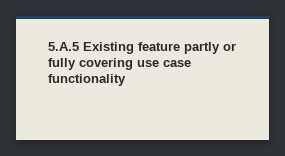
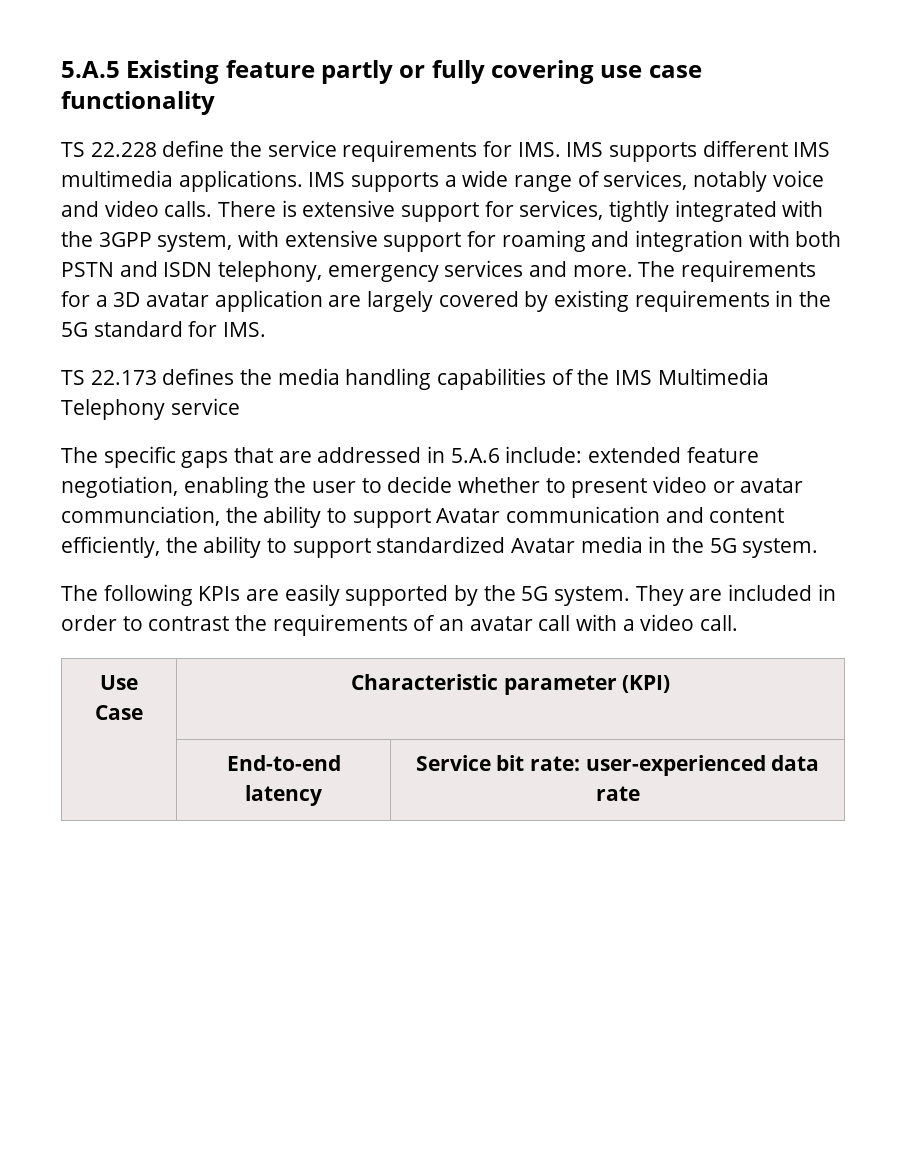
+ TS 22.228 define the service requirements for IMS. IMS supports different IMS multimedia applications. IMS supports a wide range of services, notably voice and video calls. There is extensive support for services, tightly integrated with the 3GPP system, with extensive support for roaming and integration with both PSTN and ISDN telephony, emergency services and more. The requirements for a 3D avatar application are largely covered by existing requirements in the 5G standard for IMS.
+ TS 22.173 defines the media handling capabilities of the IMS Multimedia Telephony service
+ The specific gaps that are addressed in 5.A.6 include: extended feature negotiation, enabling the user to decide whether to present video or avatar communciation, the ability to support Avatar communication and content efficiently, the ability to support standardized Avatar media in the 5G system.
+ The following KPIs are easily supported by the 5G system. They are included in order to contrast the requirements of an avatar call with a video call.
+ Use Case | Characteristic parameter (KPI)
+ | End-to-end latency | Service bit rate: user-experienced data rate

